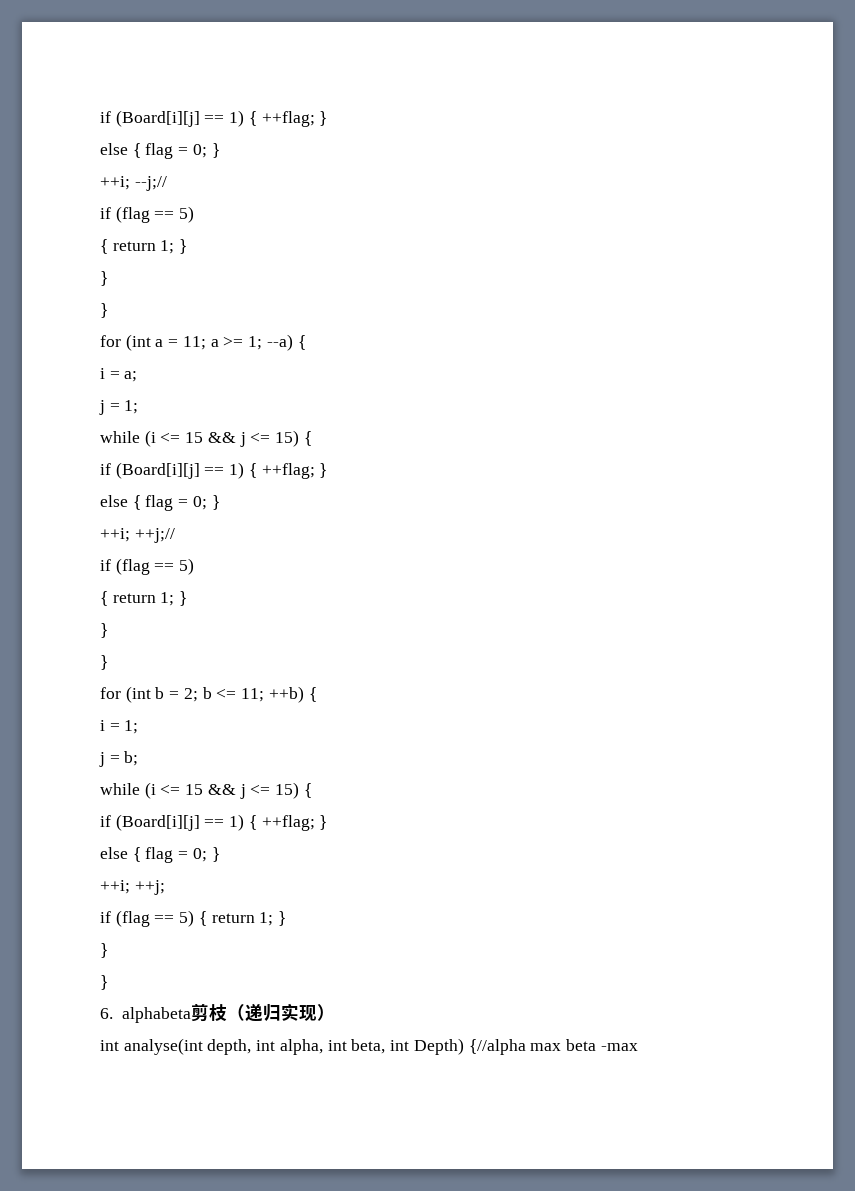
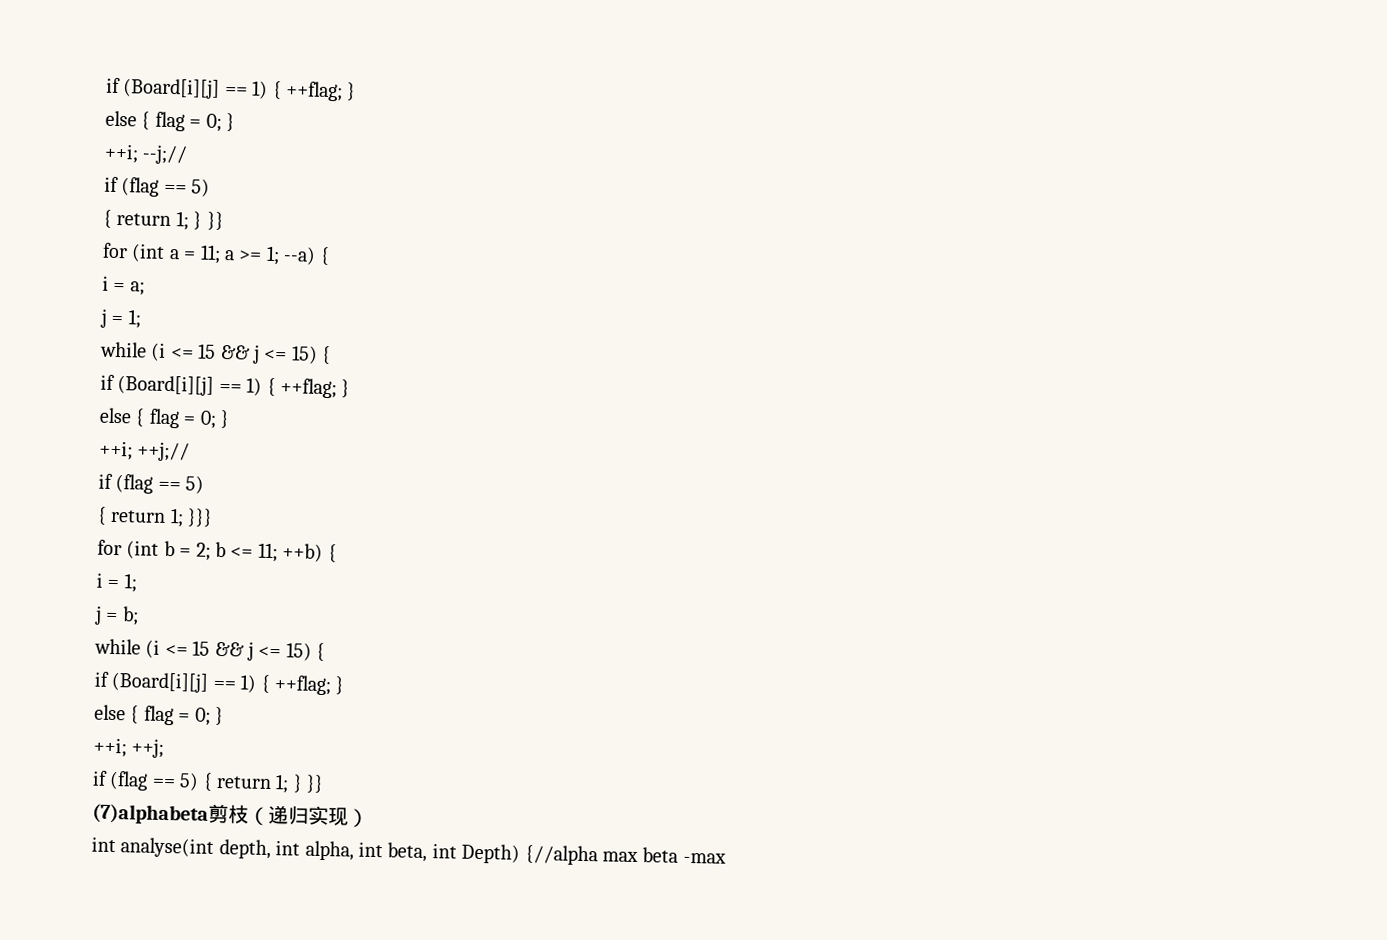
  ++i; --j;//
  if (flag == 5)
- { return 1; }
- }
- }
+ { return 1; } }}
  ++i; ++j;//
  if (flag == 5)
- { return 1; }
- }
- }
+ { return 1; }}}
- if (flag == 5) { return 1; }
- }
- }
- 6. alphabeta剪枝（递归实现）
+ if (flag == 5) { return 1; } }}
+ (7)alphabeta剪枝（递归实现）

